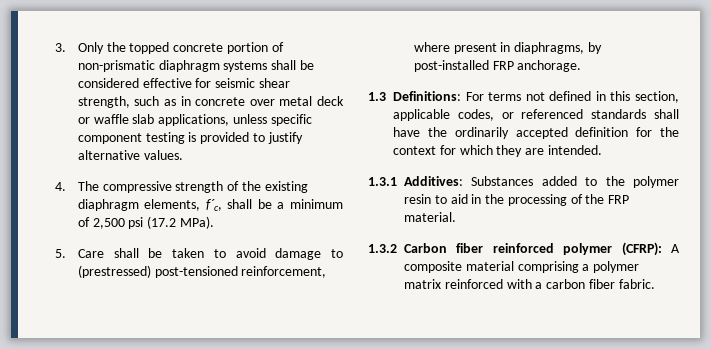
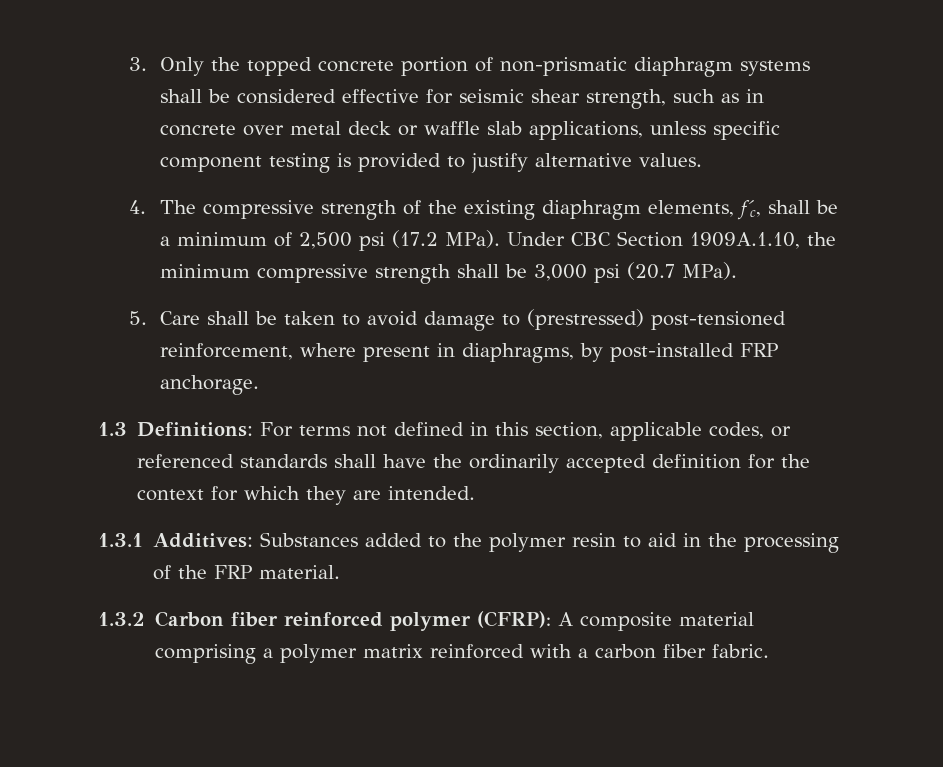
+ Under CBC Section 1909A.1.10, the minimum compressive strength shall be 3,000 psi (20.7 MPa).

